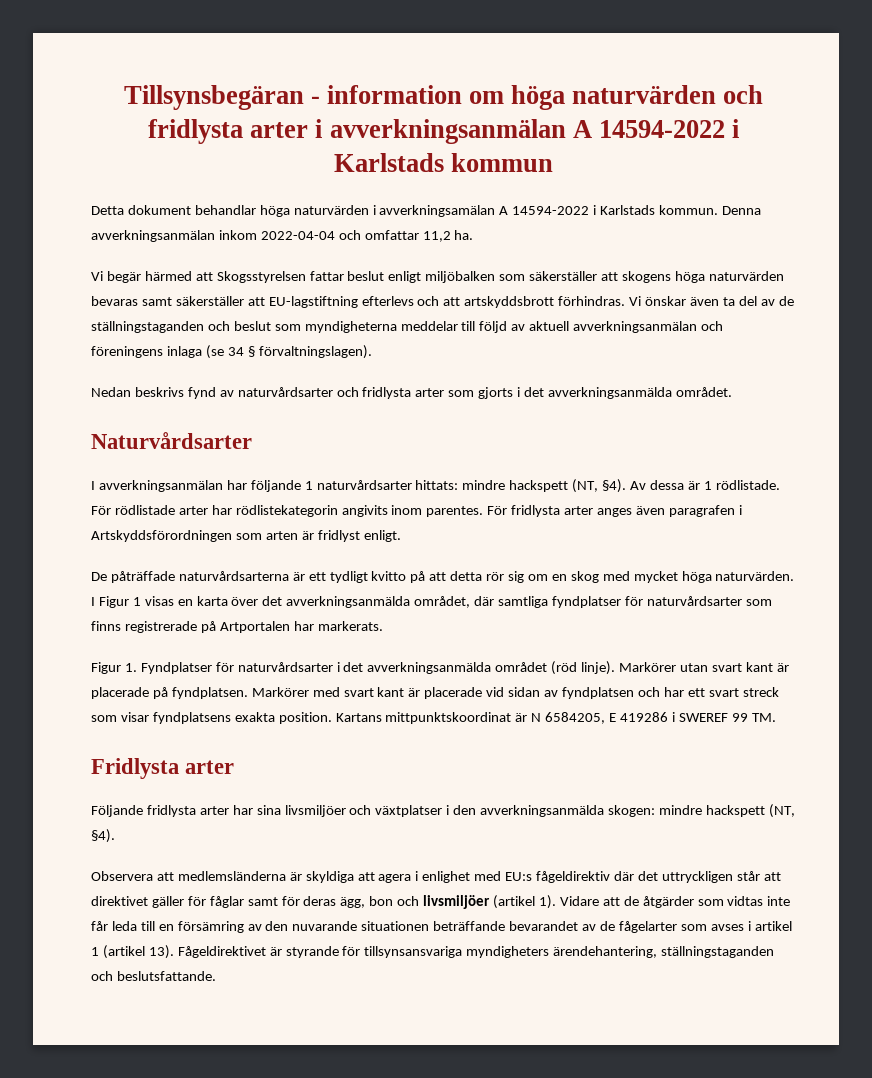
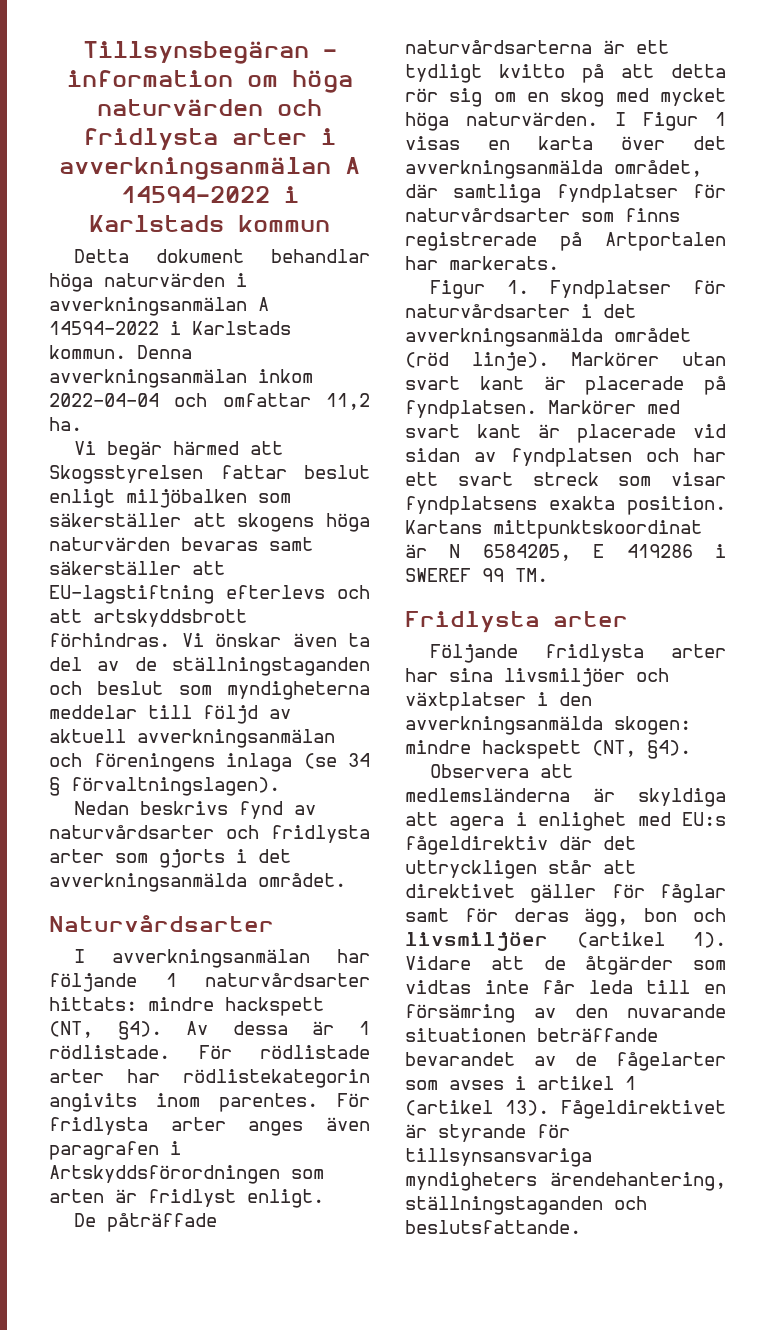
- Detta dokument behandlar höga naturvärden i avverkningsamälan A 14594-2022 i Karlstads kommun.
+ Detta dokument behandlar höga naturvärden i avverkningsanmälan A 14594-2022 i Karlstads kommun.

